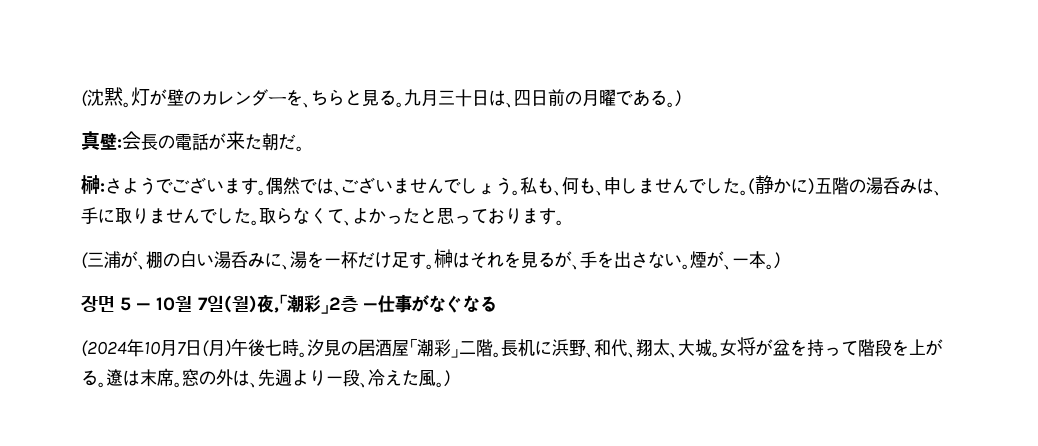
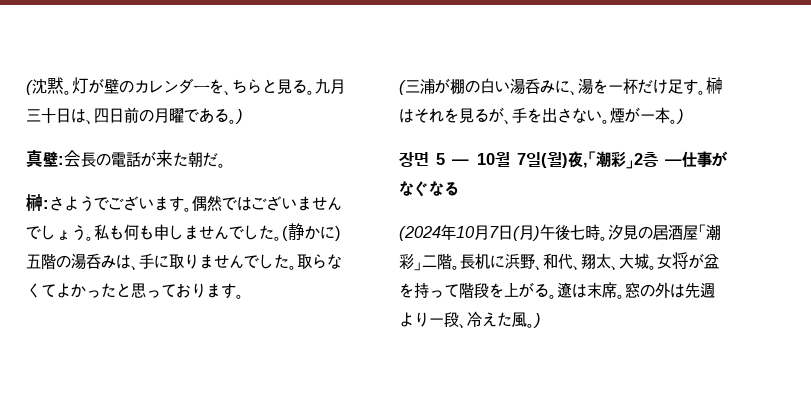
- 偶然では、ございませんでしょう。
+ 偶然ではございませんでしょう。
- 私も、何も、申しませんでした。
+ 私も何も申しませんでした。
- 取らなくて、よかったと思っております。
+ 取らなくてよかったと思っております。
- (三浦が、棚の白い湯呑みに、湯を一杯だけ足す。
+ (三浦が棚の白い湯呑みに、湯を一杯だけ足す。
- 煙が、一本。)
+ 煙が一本。)
- 窓の外は、先週より一段、冷えた風。)
+ 窓の外は先週より一段、冷えた風。)

